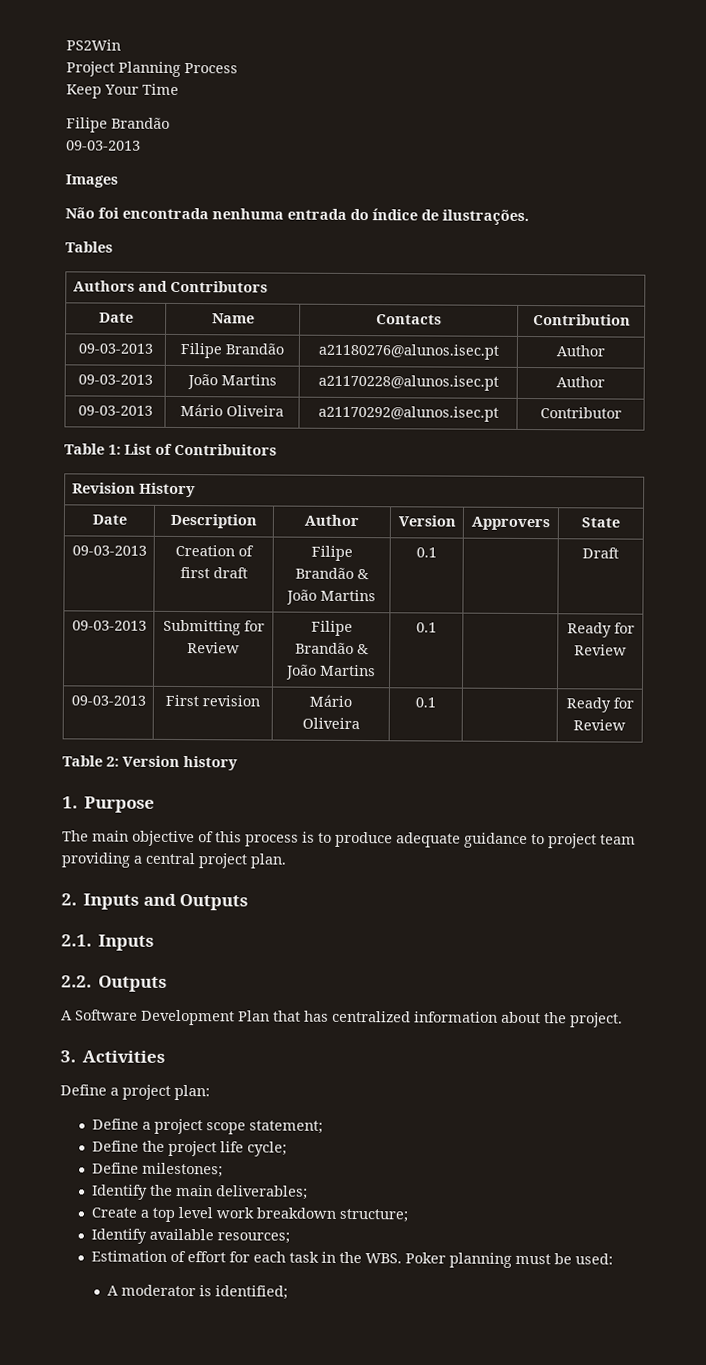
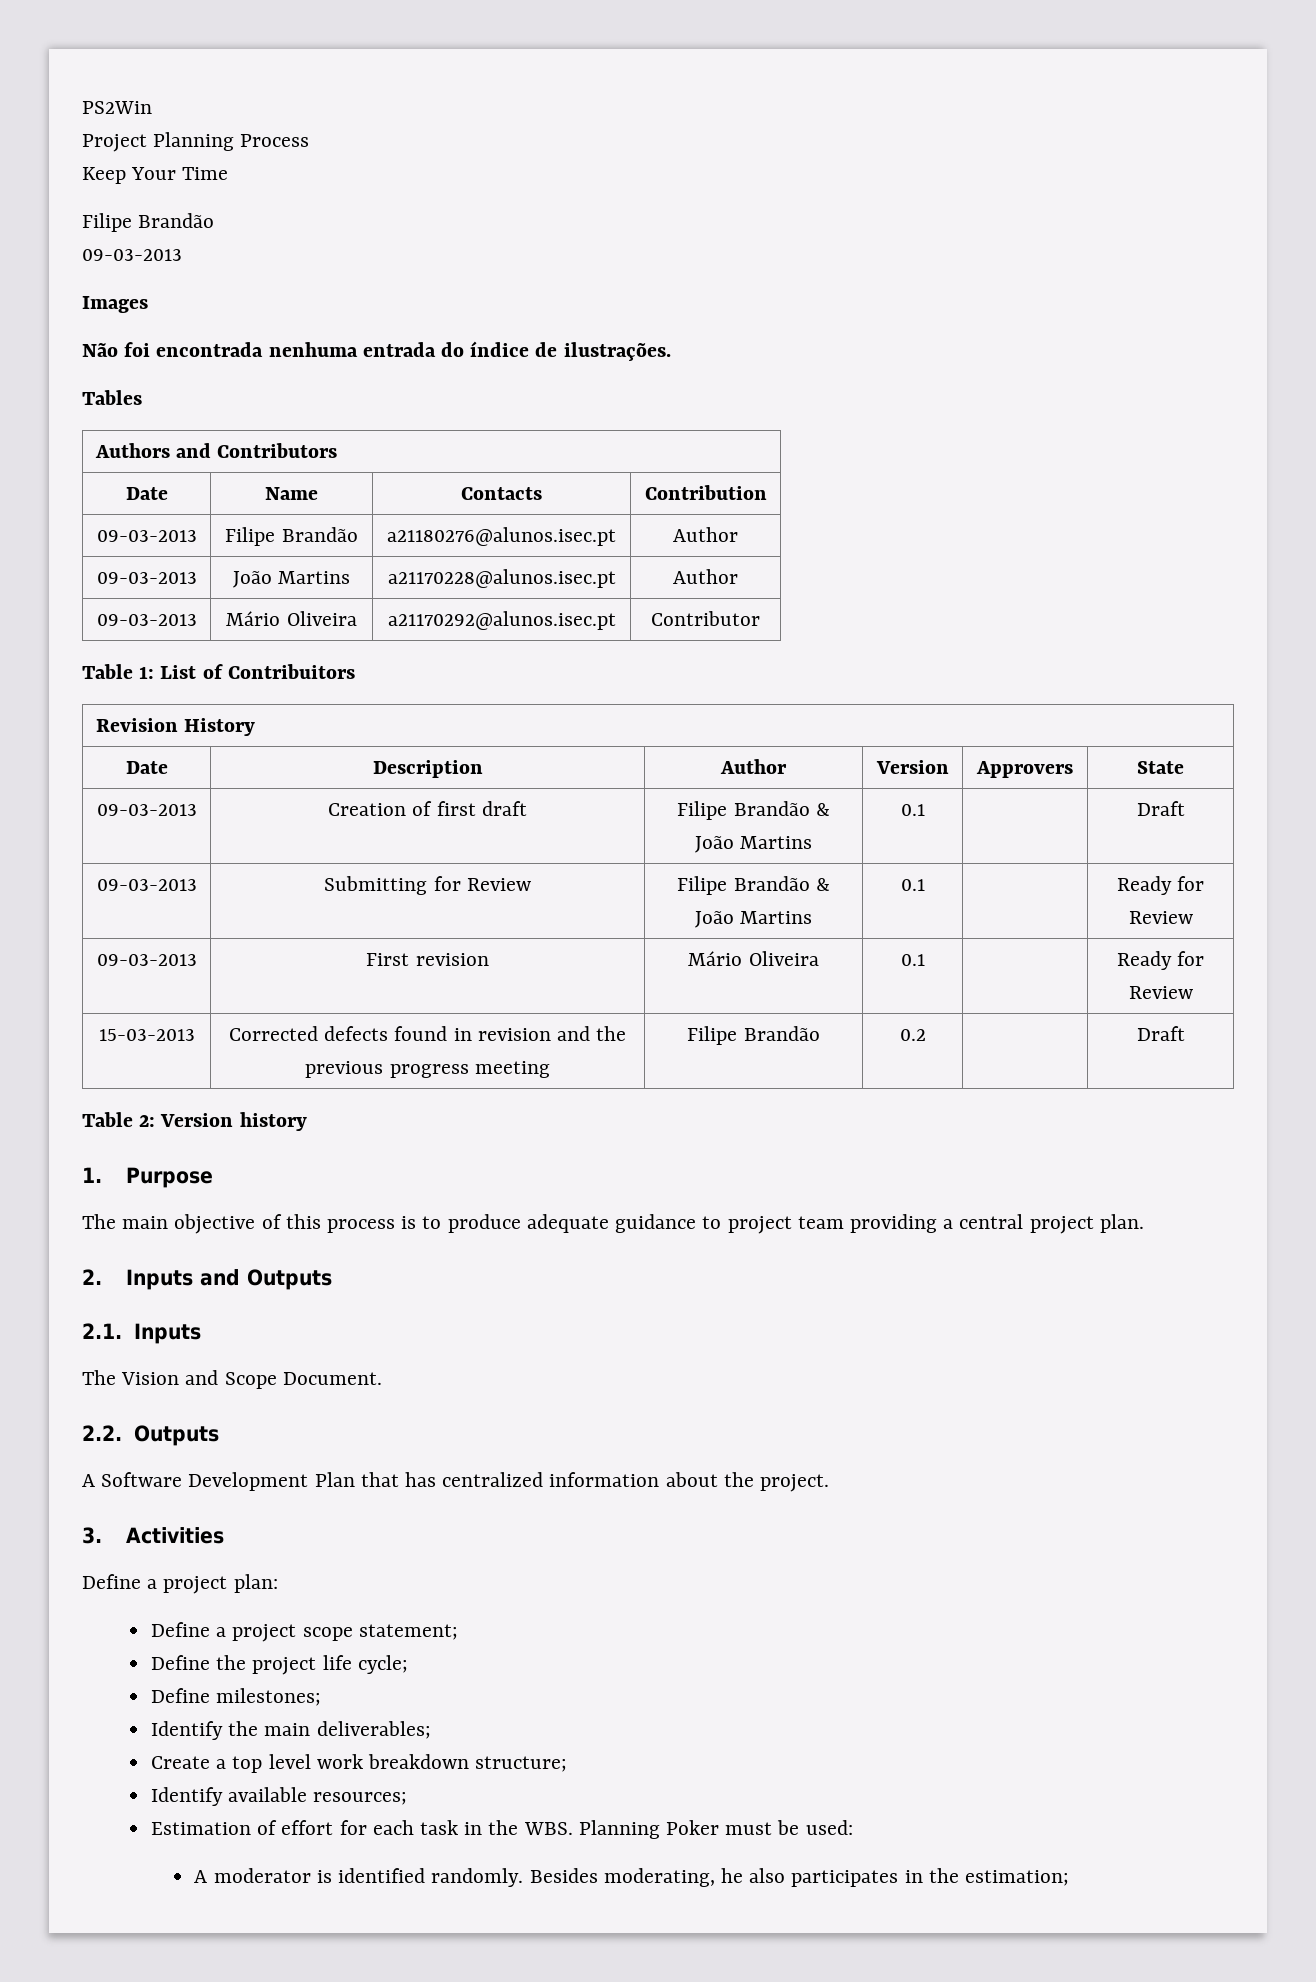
+ 15-03-2013 | Corrected defects found in revision and the previous progress meeting | Filipe Brandão | 0.2 | | Draft
+ The Vision and Scope Document.
- Estimation of effort for each task in the WBS. Poker planning must be used:
+ Estimation of effort for each task in the WBS. Planning Poker must be used:
- A moderator is identified;
+ A moderator is identified randomly. Besides moderating, he also participates in the estimation;

